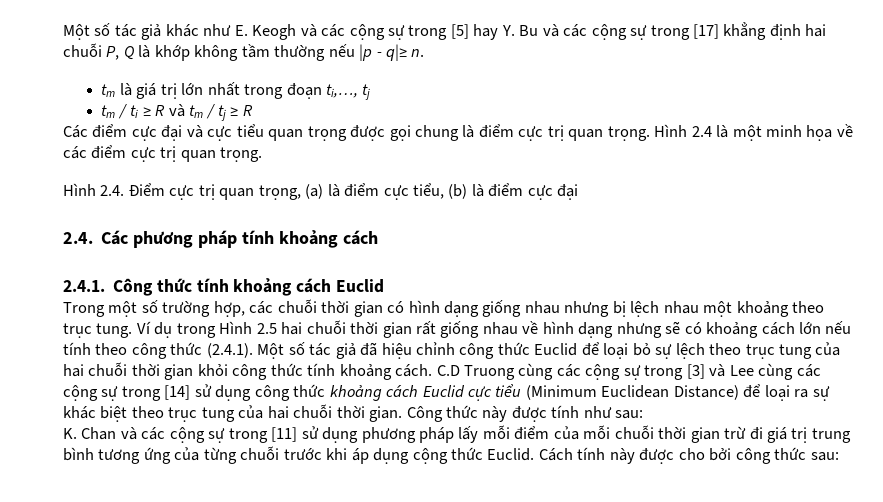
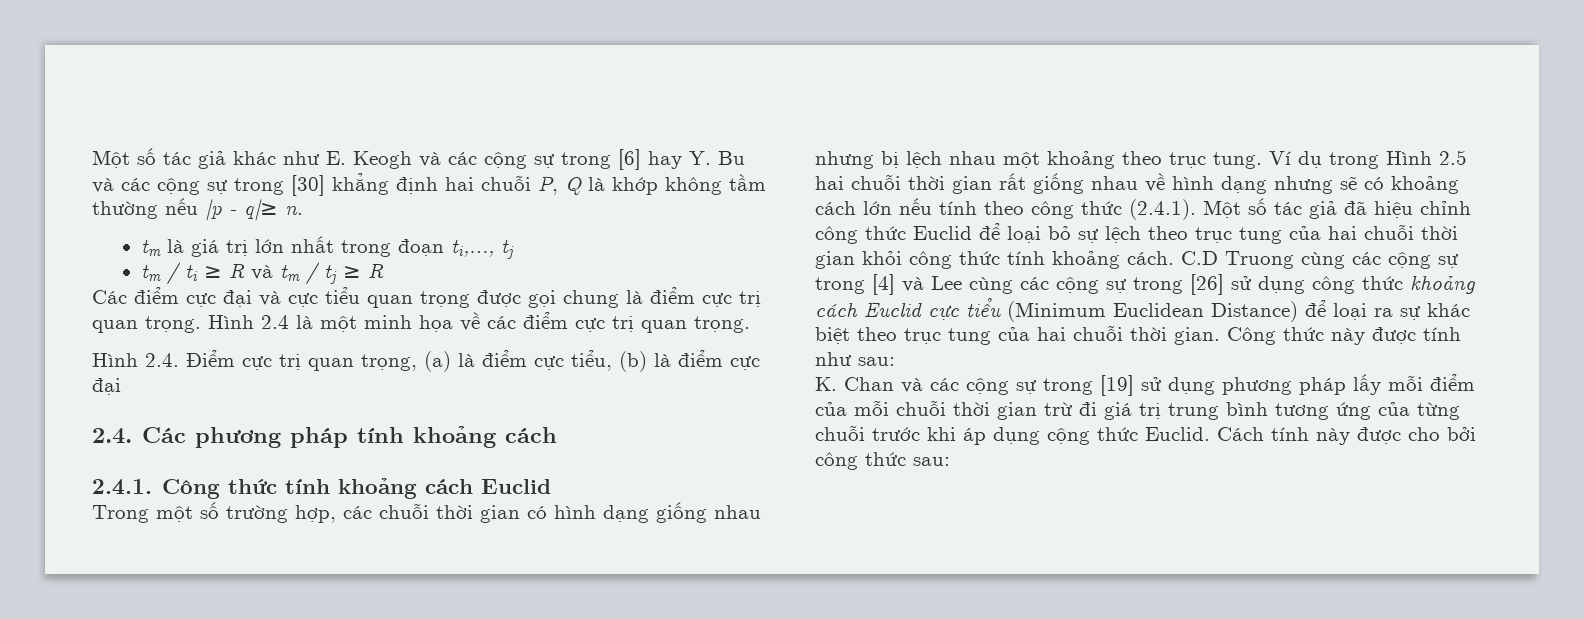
- Một số tác giả khác như E. Keogh và các cộng sự trong [5] hay Y. Bu và các cộng sự trong [17] khẳng định hai chuỗi P, Q là khớp không tầm thường nếu |p - q|≥ n.
+ Một số tác giả khác như E. Keogh và các cộng sự trong [6] hay Y. Bu và các cộng sự trong [30] khẳng định hai chuỗi P, Q là khớp không tầm thường nếu |p - q|≥ n.
- C.D Truong cùng các cộng sự trong [3] và Lee cùng các cộng sự trong [14] sử dụng công thức khoảng cách Euclid cực tiểu (Minimum Euclidean Distance) để loại ra sự khác biệt theo trục tung của hai chuỗi thời gian.
+ C.D Truong cùng các cộng sự trong [4] và Lee cùng các cộng sự trong [26] sử dụng công thức khoảng cách Euclid cực tiểu (Minimum Euclidean Distance) để loại ra sự khác biệt theo trục tung của hai chuỗi thời gian.
- K. Chan và các cộng sự trong [11] sử dụng phương pháp lấy mỗi điểm của mỗi chuỗi thời gian trừ đi giá trị trung bình tương ứng của từng chuỗi trước khi áp dụng cộng thức Euclid.
+ K. Chan và các cộng sự trong [19] sử dụng phương pháp lấy mỗi điểm của mỗi chuỗi thời gian trừ đi giá trị trung bình tương ứng của từng chuỗi trước khi áp dụng cộng thức Euclid.

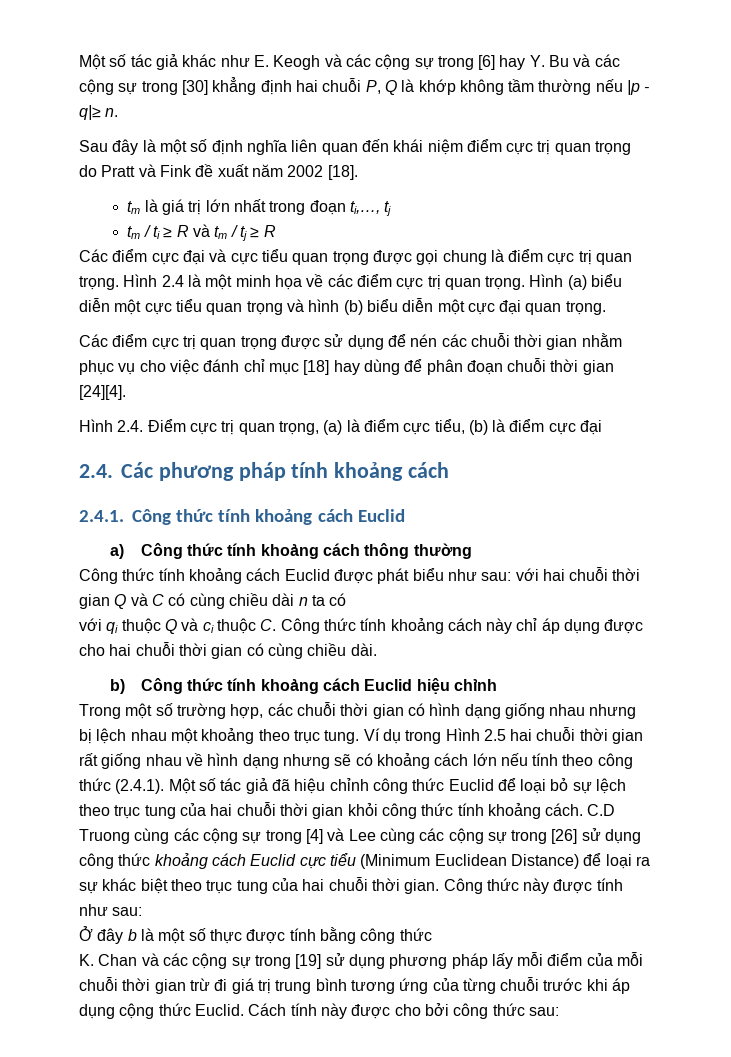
+ Sau đây là một số định nghĩa liên quan đến khái niệm điểm cực trị quan trọng do Pratt và Fink đề xuất năm 2002 [18].
+ Hình (a) biểu diễn một cực tiểu quan trọng và hình (b) biểu diễn một cực đại quan trọng.
+ Các điểm cực trị quan trọng được sử dụng để nén các chuỗi thời gian nhằm phục vụ cho việc đánh chỉ mục [18] hay dùng để phân đoạn chuỗi thời gian [24][4].
+ a) Công thức tính khoảng cách thông thường
+ Công thức tính khoảng cách Euclid được phát biểu như sau: với hai chuỗi thời gian Q và C có cùng chiều dài n ta có
+ với qi thuộc Q và ci thuộc C. Công thức tính khoảng cách này chỉ áp dụng được cho hai chuỗi thời gian có cùng chiều dài.
+ b) Công thức tính khoảng cách Euclid hiệu chỉnh
+ Ở đây b là một số thực được tính bằng công thức

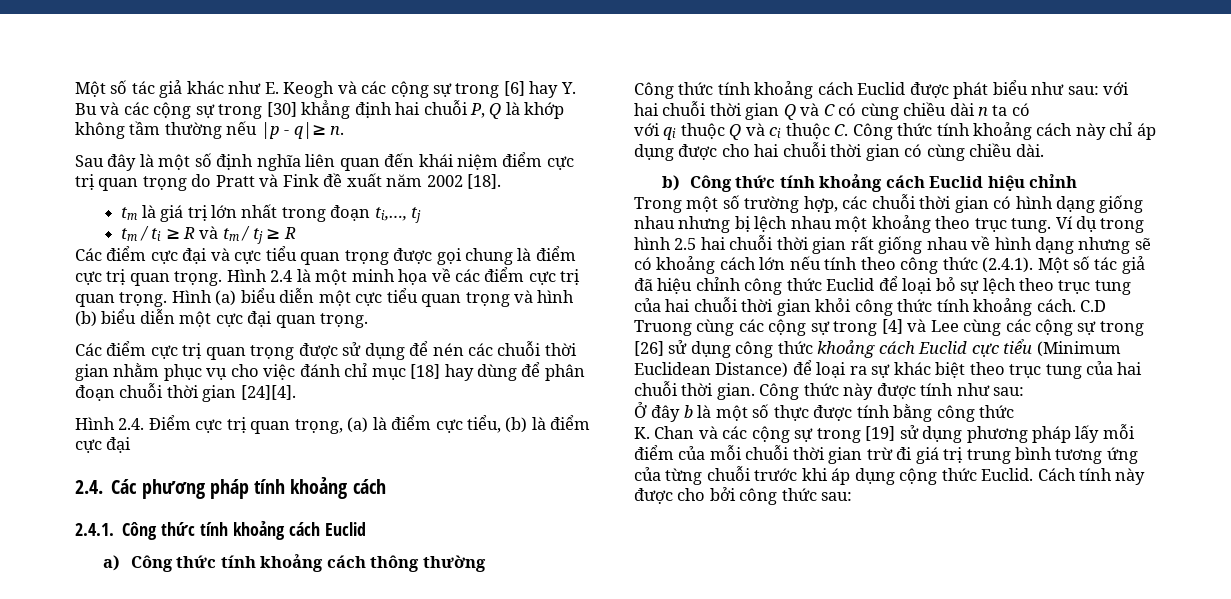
- Ví dụ trong Hình 2.5 hai chuỗi thời gian rất giống nhau về hình dạng nhưng sẽ có khoảng cách lớn nếu tính theo công thức (2.4.1). Một số tác giả đã hiệu chỉnh công thức Euclid để loại bỏ sự lệch theo trục tung của hai chuỗi thời gian khỏi công thức tính khoảng cách.
+ Ví dụ trong hình 2.5 hai chuỗi thời gian rất giống nhau về hình dạng nhưng sẽ có khoảng cách lớn nếu tính theo công thức (2.4.1). Một số tác giả đã hiệu chỉnh công thức Euclid để loại bỏ sự lệch theo trục tung của hai chuỗi thời gian khỏi công thức tính khoảng cách.

